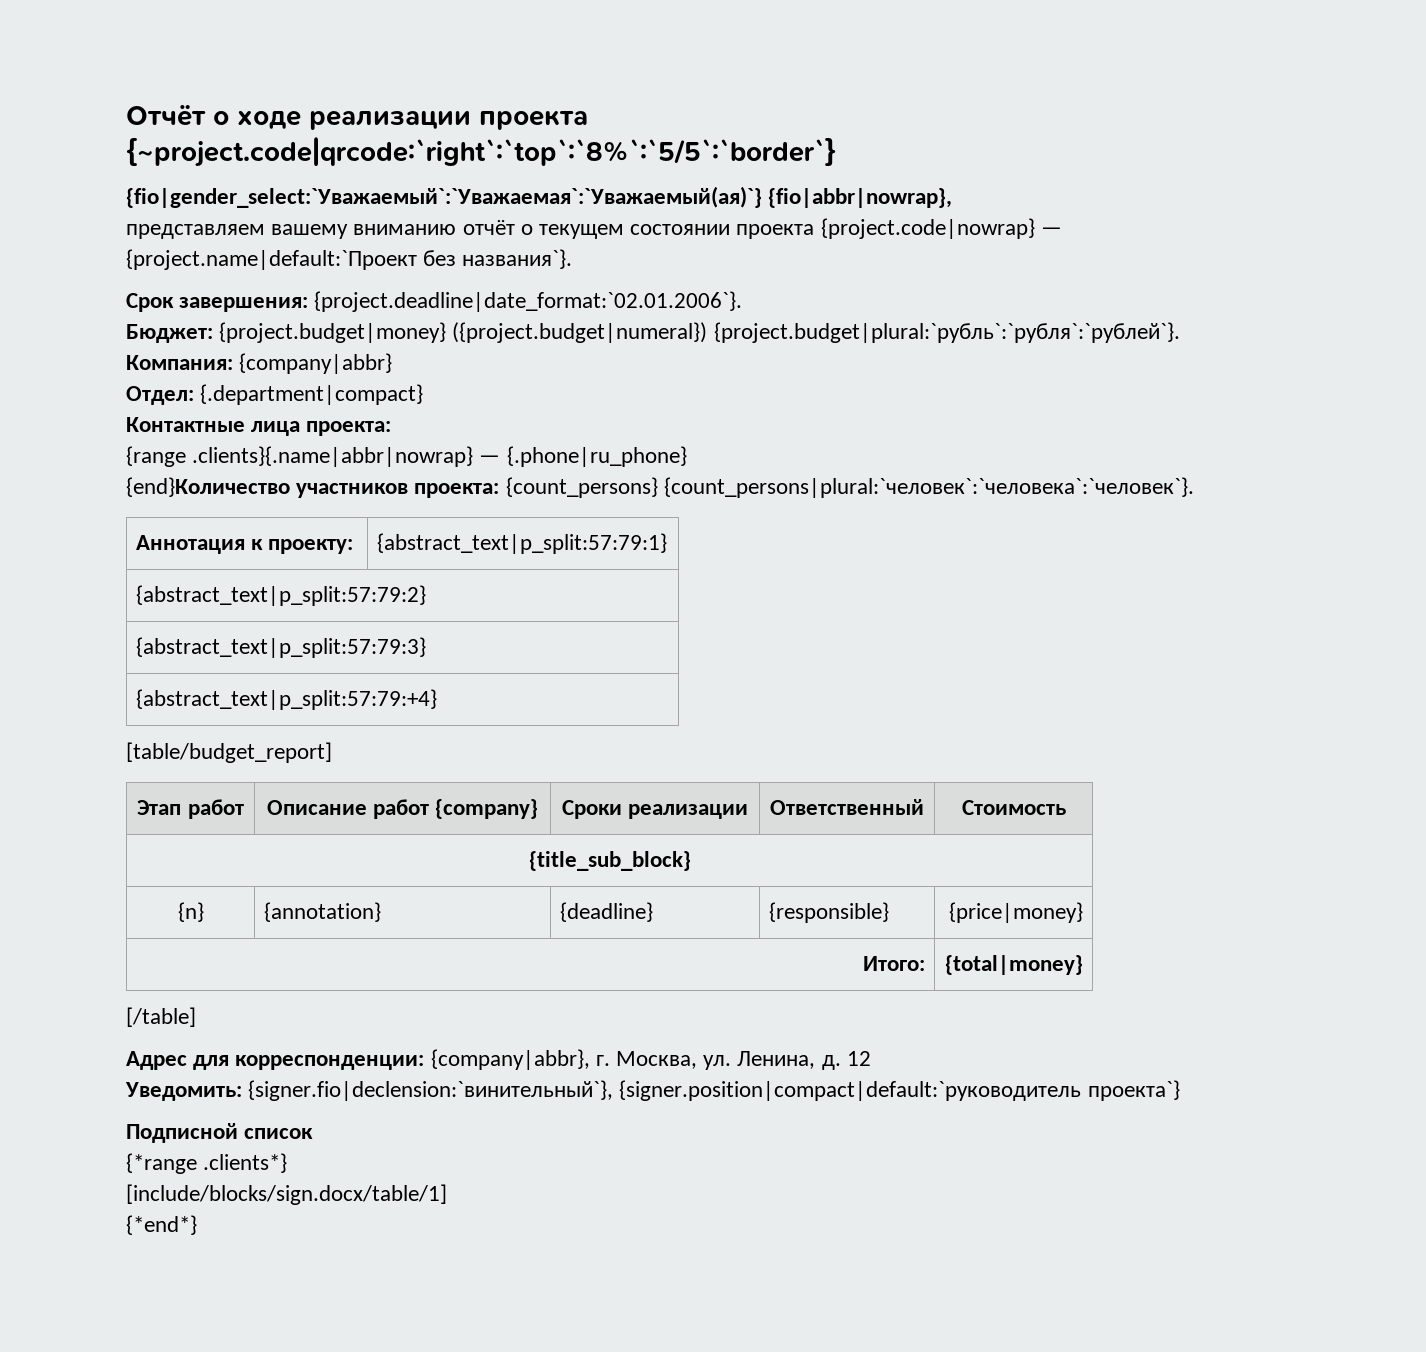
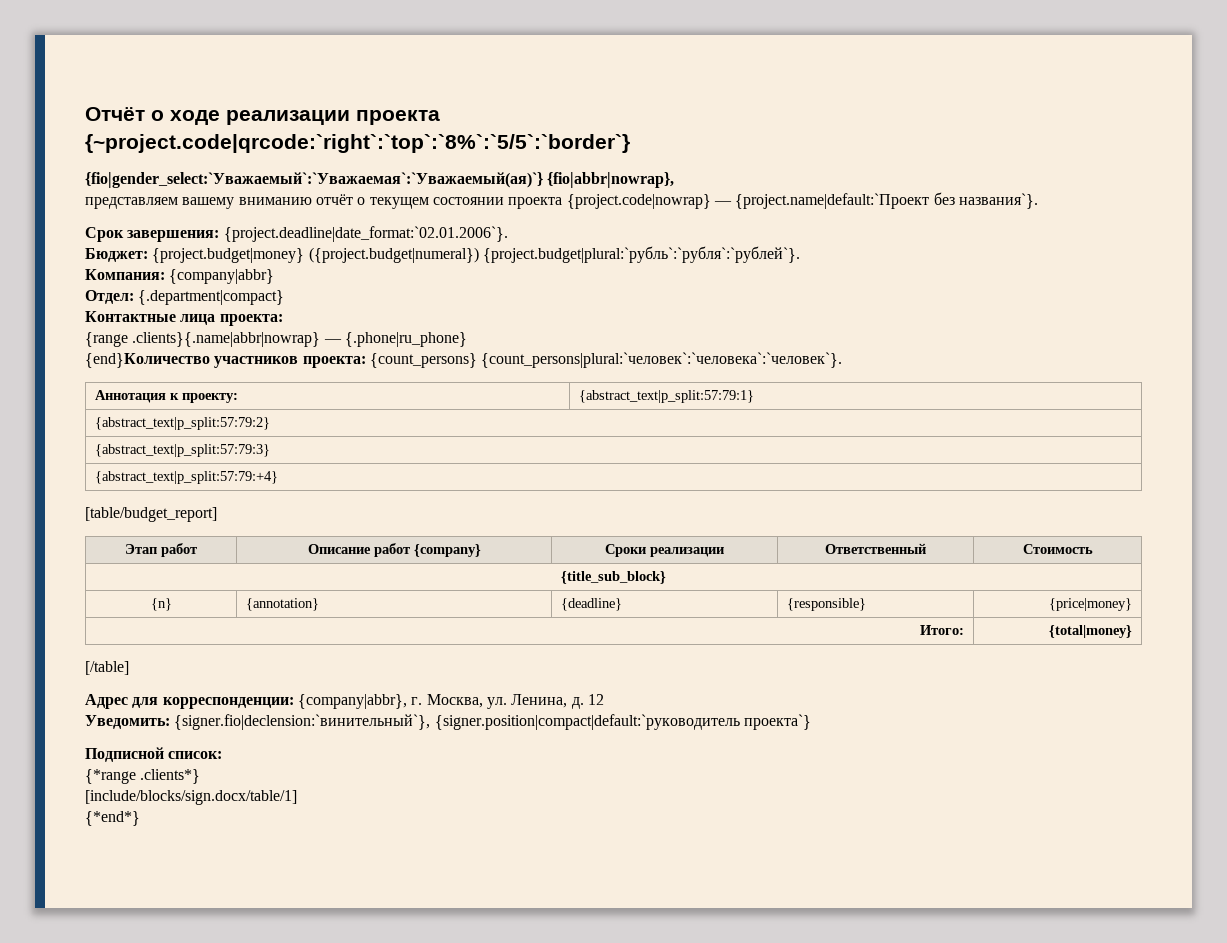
- Подписной список
+ Подписной список:

